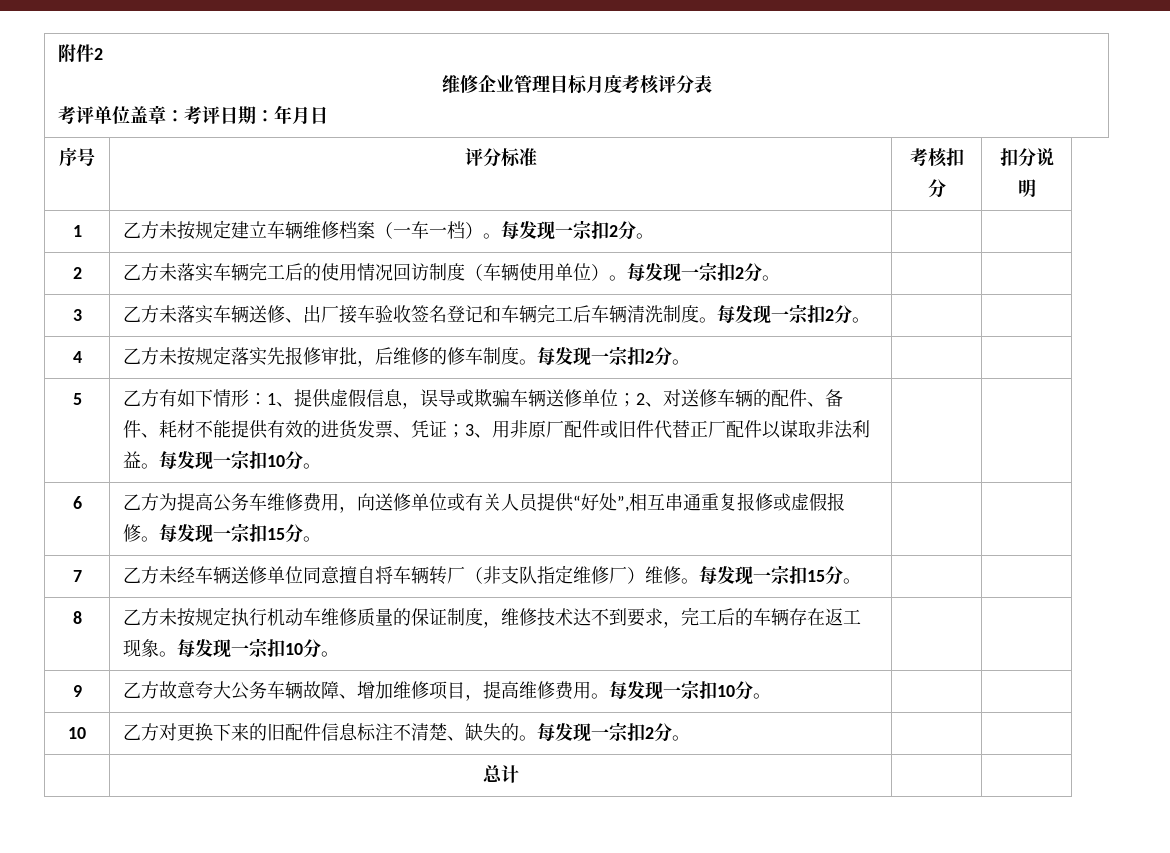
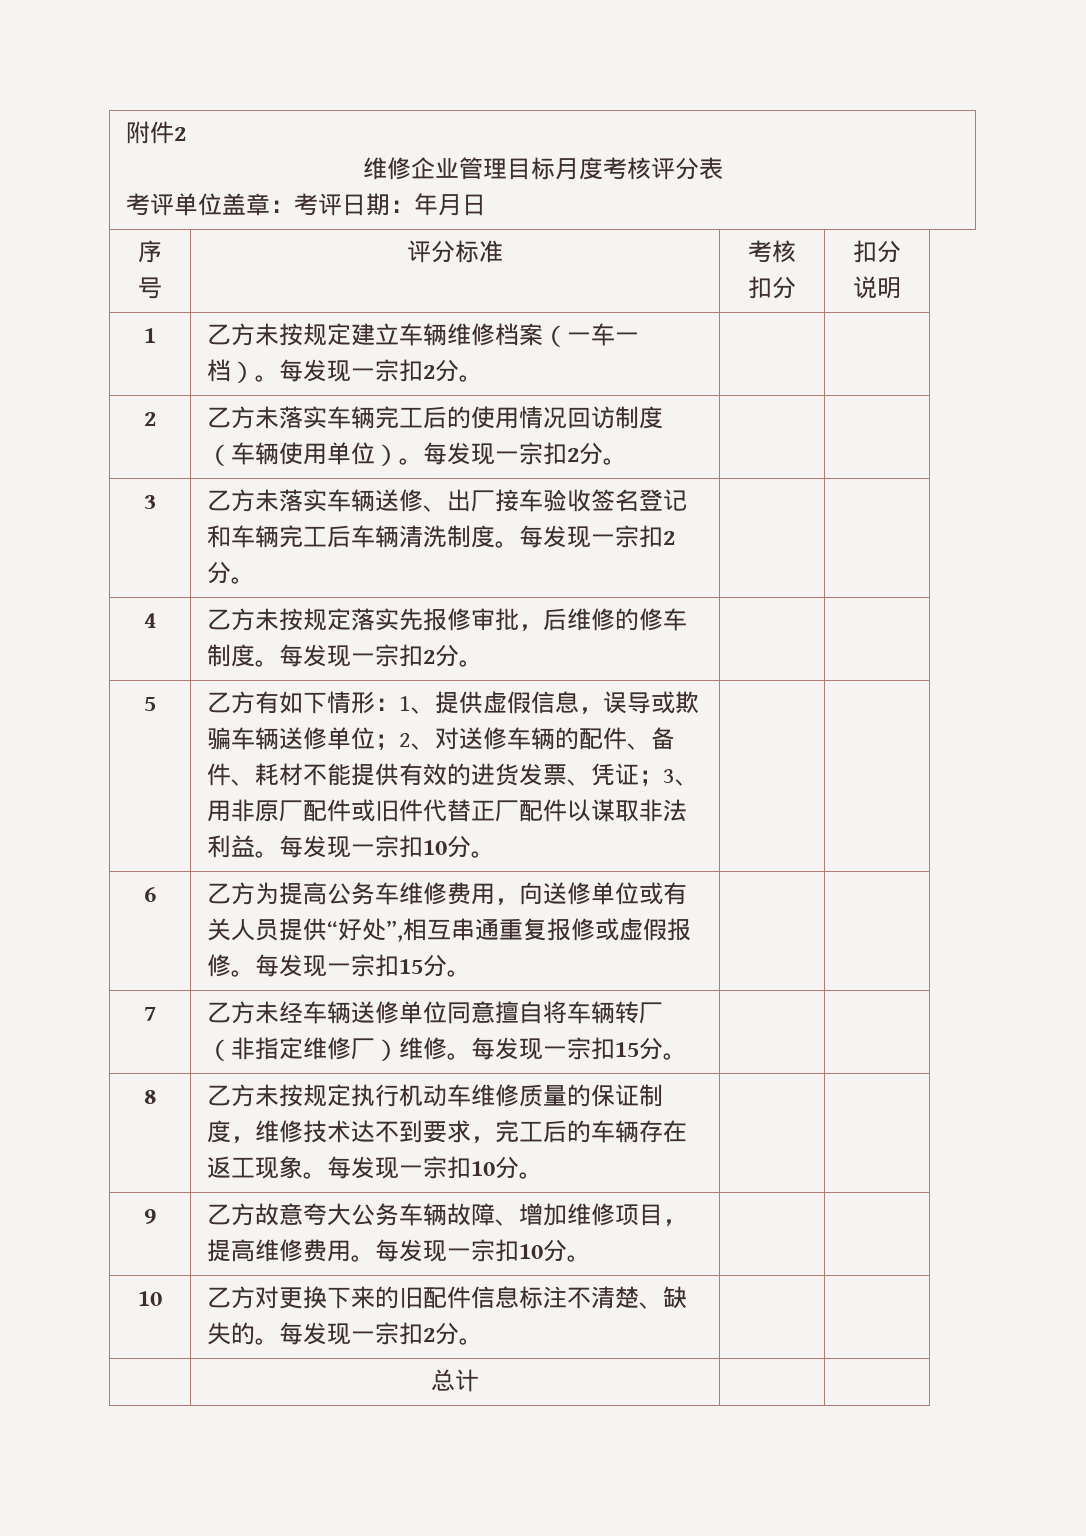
- 7 | 乙方未经车辆送修单位同意擅自将车辆转厂（非支队指定维修厂）维修。每发现一宗扣15分。 | |
+ 7 | 乙方未经车辆送修单位同意擅自将车辆转厂（非指定维修厂）维修。每发现一宗扣15分。 | |

